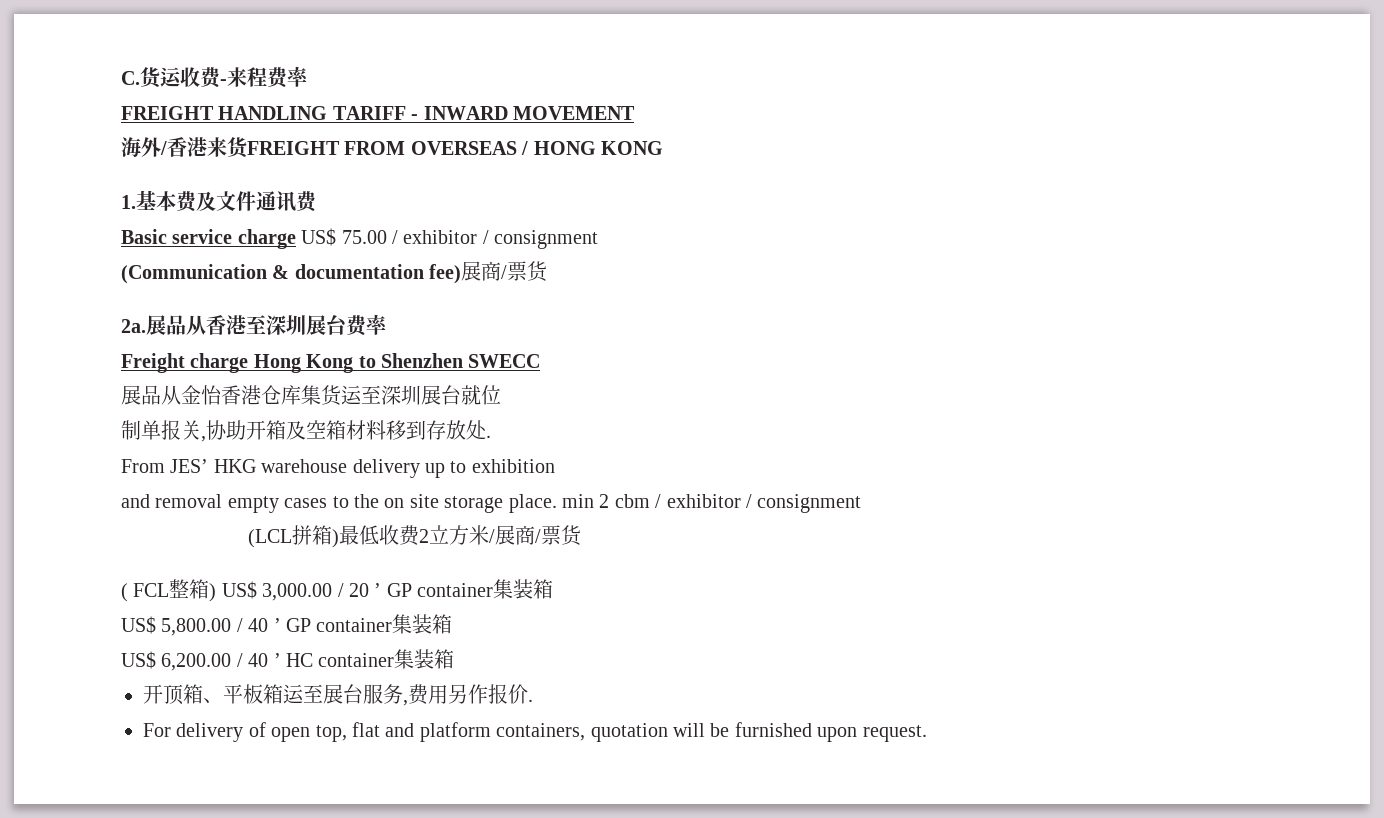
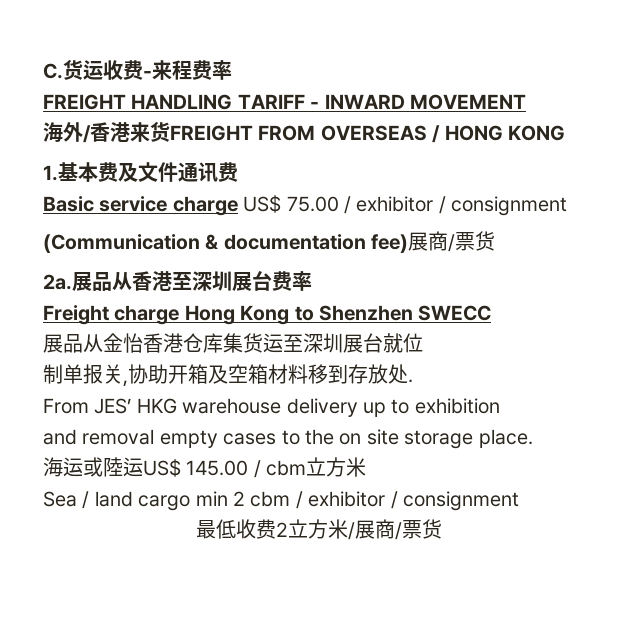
- and removal empty cases to the on site storage place. min 2 cbm / exhibitor / consignment
+ and removal empty cases to the on site storage place.
+ 海运或陸运US$ 145.00 / cbm立方米
+ Sea / land cargo min 2 cbm / exhibitor / consignment
- (LCL拼箱)最低收费2立方米/展商/票货
+ 最低收费2立方米/展商/票货
- ( FCL整箱) US$ 3,000.00 / 20 ’ GP container集装箱
- US$ 5,800.00 / 40 ’ GP container集装箱
- US$ 6,200.00 / 40 ’ HC container集装箱
- 开顶箱、平板箱运至展台服务,费用另作报价.
- For delivery of open top, flat and platform containers, quotation will be furnished upon request.

